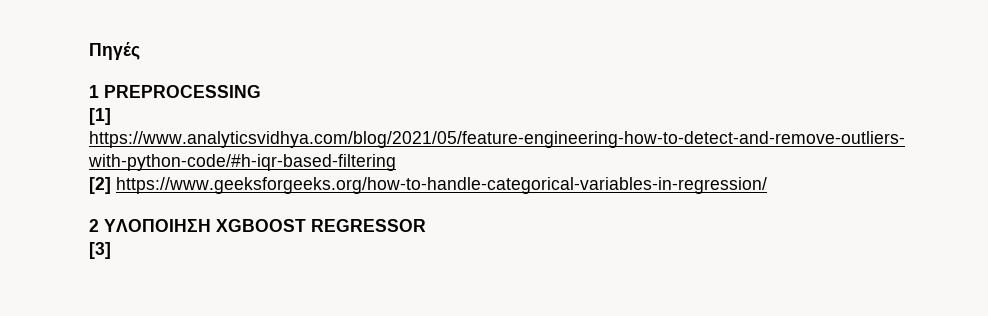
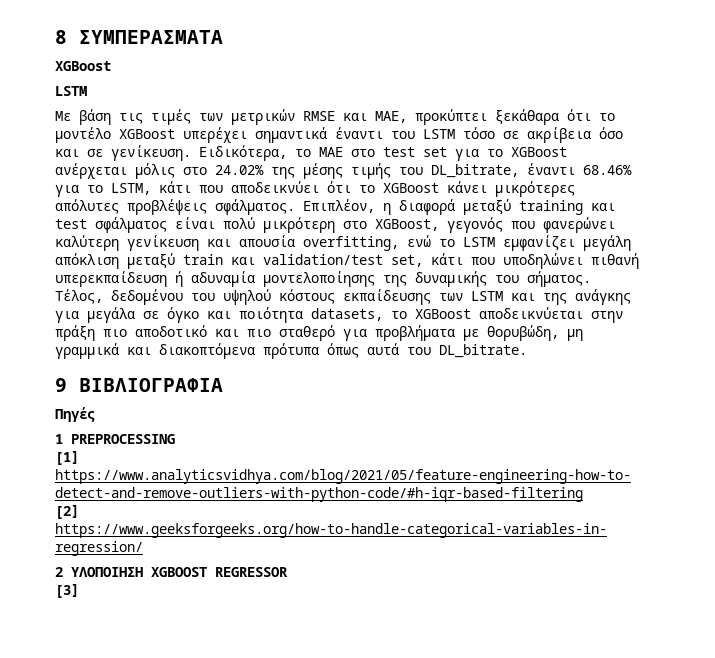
+ 8 ΣΥΜΠΕΡΑΣΜΑΤΑ
+ XGBoost
+ LSTM
+ Με βάση τις τιμές των μετρικών RMSE και MAE, προκύπτει ξεκάθαρα ότι το μοντέλο XGBoost υπερέχει σημαντικά έναντι του LSTM τόσο σε ακρίβεια όσο και σε γενίκευση. Ειδικότερα, το MAE στο test set για το XGBoost ανέρχεται μόλις στο 24.02% της μέσης τιμής του DL_bitrate, έναντι 68.46% για το LSTM, κάτι που αποδεικνύει ότι το XGBoost κάνει μικρότερες απόλυτες προβλέψεις σφάλματος. Επιπλέον, η διαφορά μεταξύ training και test σφάλματος είναι πολύ μικρότερη στο XGBoost, γεγονός που φανερώνει καλύτερη γενίκευση και απουσία overfitting, ενώ το LSTM εμφανίζει μεγάλη απόκλιση μεταξύ train και validation/test set, κάτι που υποδηλώνει πιθανή υπερεκπαίδευση ή αδυναμία μοντελοποίησης της δυναμικής του σήματος. Τέλος, δεδομένου του υψηλού κόστους εκπαίδευσης των LSTM και της ανάγκης για μεγάλα σε όγκο και ποιότητα datasets, το XGBoost αποδεικνύεται στην πράξη πιο αποδοτικό και πιο σταθερό για προβλήματα με θορυβώδη, μη γραμμικά και διακοπτόμενα πρότυπα όπως αυτά του DL_bitrate.
+ 9 ΒΙΒΛΙΟΓΡΑΦΙΑ

